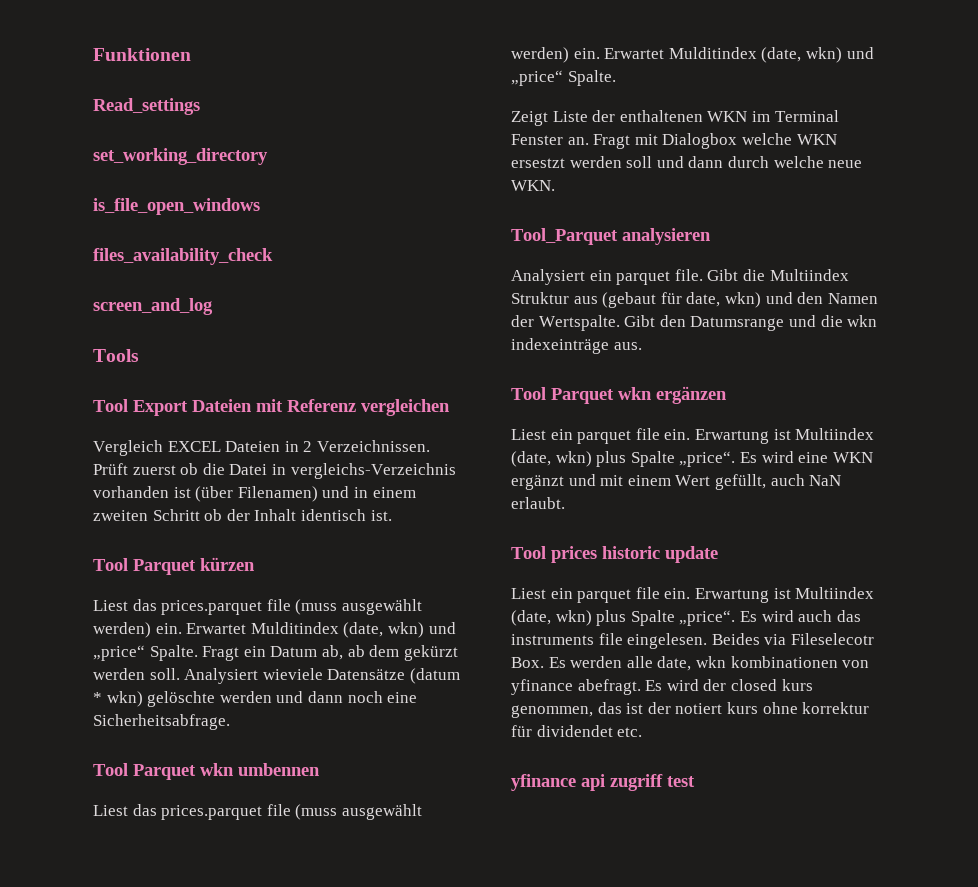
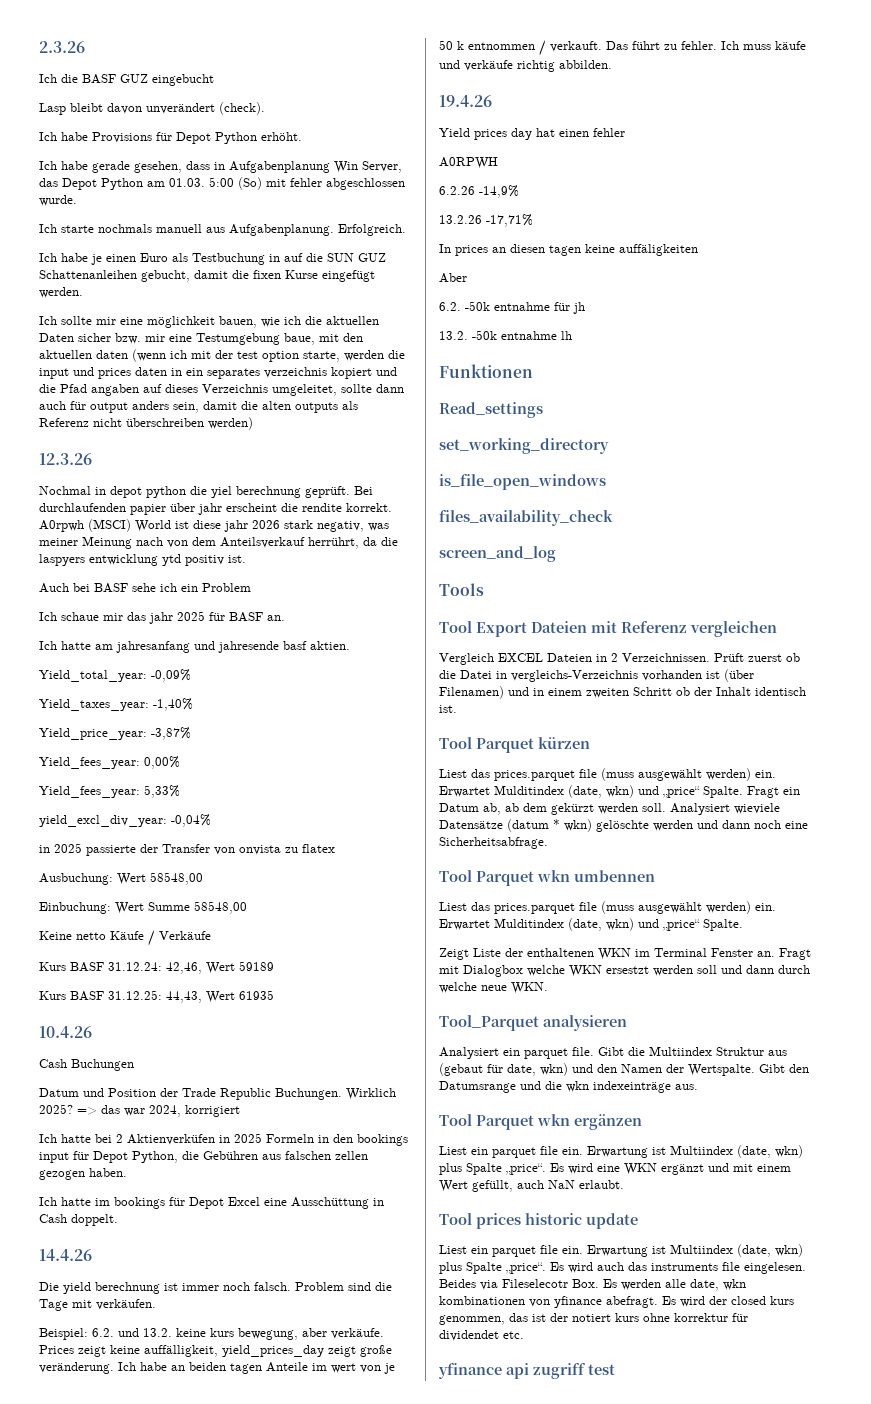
+ 2.3.26
+ Ich die BASF GUZ eingebucht
+ Lasp bleibt davon unverändert (check).
+ Ich habe Provisions für Depot Python erhöht.
+ Ich habe gerade gesehen, dass in Aufgabenplanung Win Server, das Depot Python am 01.03. 5:00 (So) mit fehler abgeschlossen wurde.
+ Ich starte nochmals manuell aus Aufgabenplanung. Erfolgreich.
+ Ich habe je einen Euro als Testbuchung in auf die SUN GUZ Schattenanleihen gebucht, damit die fixen Kurse eingefügt werden.
+ Ich sollte mir eine möglichkeit bauen, wie ich die aktuellen Daten sicher bzw. mir eine Testumgebung baue, mit den aktuellen daten (wenn ich mit der test option starte, werden die input und prices daten in ein separates verzeichnis kopiert und die Pfad angaben auf dieses Verzeichnis umgeleitet, sollte dann auch für output anders sein, damit die alten outputs als Referenz nicht überschreiben werden)
+ 12.3.26
+ Nochmal in depot python die yiel berechnung geprüft. Bei durchlaufenden papier über jahr erscheint die rendite korrekt. A0rpwh (MSCI) World ist diese jahr 2026 stark negativ, was meiner Meinung nach von dem Anteilsverkauf herrührt, da die laspyers entwicklung ytd positiv ist.
+ Auch bei BASF sehe ich ein Problem
+ Ich schaue mir das jahr 2025 für BASF an.
+ Ich hatte am jahresanfang und jahresende basf aktien.
+ Yield_total_year: -0,09%
+ Yield_taxes_year: -1,40%
+ Yield_price_year: -3,87%
+ Yield_fees_year: 0,00%
+ Yield_fees_year: 5,33%
+ yield_excl_div_year: -0,04%
+ in 2025 passierte der Transfer von onvista zu flatex
+ Ausbuchung: Wert 58548,00
+ Einbuchung: Wert Summe 58548,00
+ Keine netto Käufe / Verkäufe
+ Kurs BASF 31.12.24: 42,46, Wert 59189
+ Kurs BASF 31.12.25: 44,43, Wert 61935
+ 10.4.26
+ Cash Buchungen
+ Datum und Position der Trade Republic Buchungen. Wirklich 2025? => das war 2024, korrigiert
+ Ich hatte bei 2 Aktienverküfen in 2025 Formeln in den bookings input für Depot Python, die Gebühren aus falschen zellen gezogen haben.
+ Ich hatte im bookings für Depot Excel eine Ausschüttung in Cash doppelt.
+ 14.4.26
+ Die yield berechnung ist immer noch falsch. Problem sind die Tage mit verkäufen.
+ Beispiel: 6.2. und 13.2. keine kurs bewegung, aber verkäufe. Prices zeigt keine auffälligkeit, yield_prices_day zeigt große veränderung. Ich habe an beiden tagen Anteile im wert von je 50 k entnommen / verkauft. Das führt zu fehler. Ich muss käufe und verkäufe richtig abbilden.
+ 19.4.26
+ Yield prices day hat einen fehler
+ A0RPWH
+ 6.2.26 -14,9%
+ 13.2.26 -17,71%
+ In prices an diesen tagen keine auffäligkeiten
+ Aber
+ 6.2. -50k entnahme für jh
+ 13.2. -50k entnahme lh

